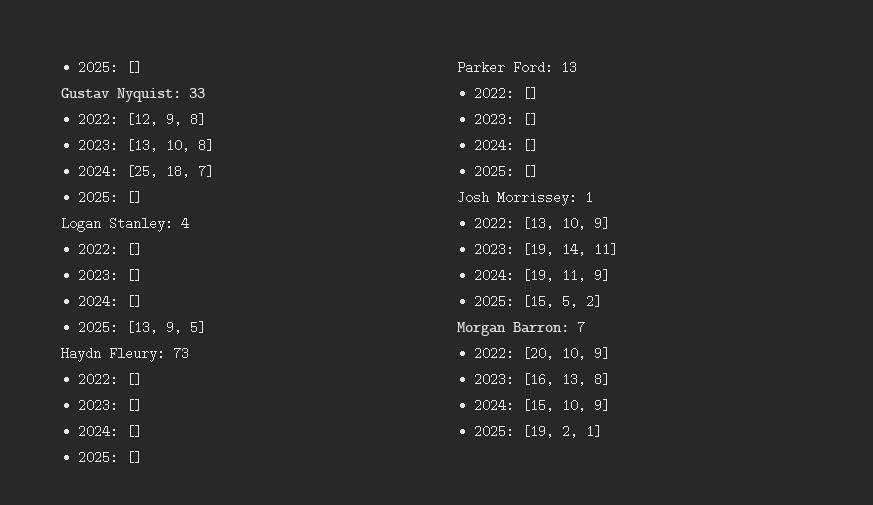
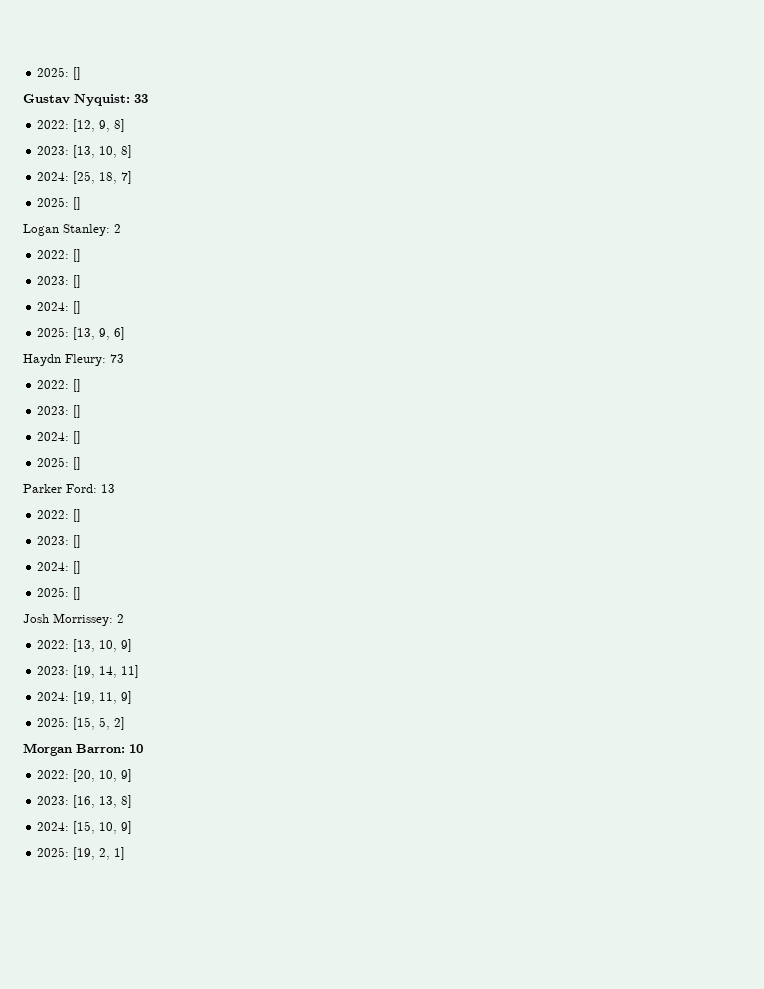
- Logan Stanley: 4
+ Logan Stanley: 2
- 2025: [13, 9, 5]
+ 2025: [13, 9, 6]
- Josh Morrissey: 1
+ Josh Morrissey: 2
- Morgan Barron: 7
+ Morgan Barron: 10

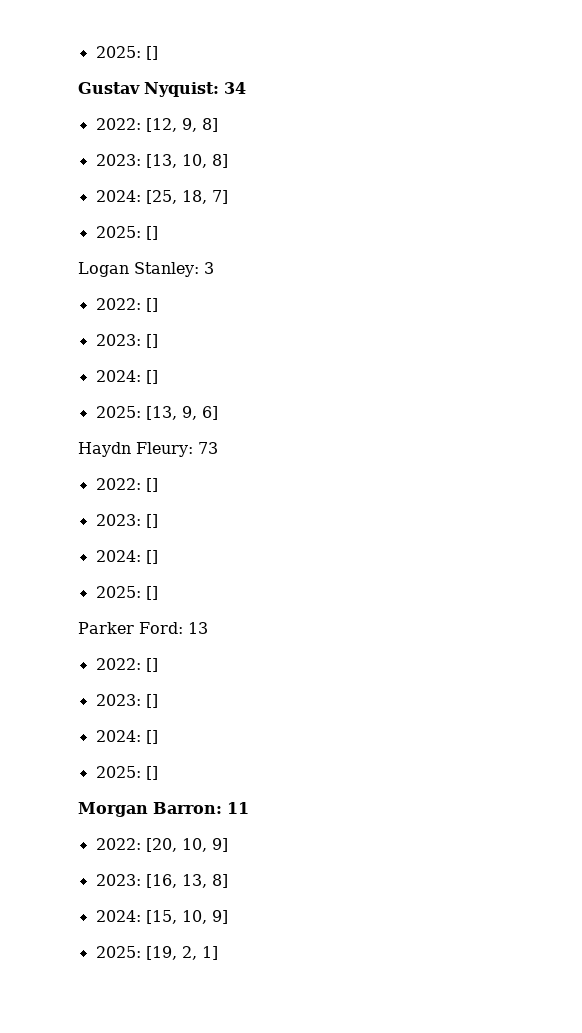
- Gustav Nyquist: 33
+ Gustav Nyquist: 34
- Logan Stanley: 2
+ Logan Stanley: 3
- Josh Morrissey: 2
- 2022: [13, 10, 9]
- 2023: [19, 14, 11]
- 2024: [19, 11, 9]
- 2025: [15, 5, 2]
- Morgan Barron: 10
+ Morgan Barron: 11

